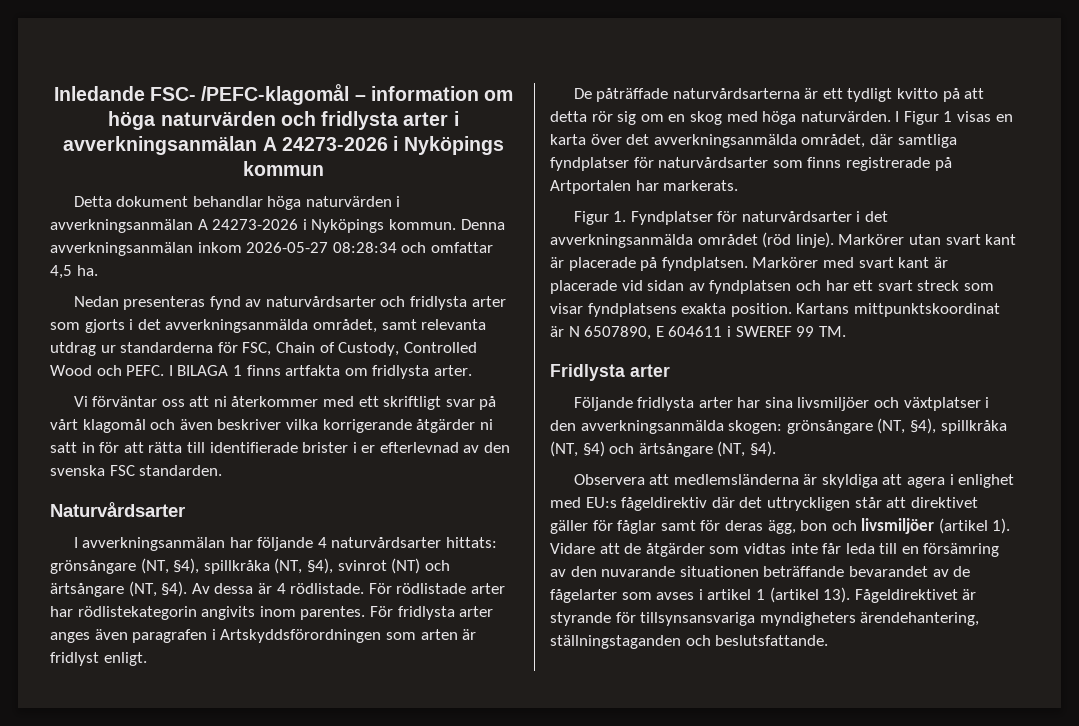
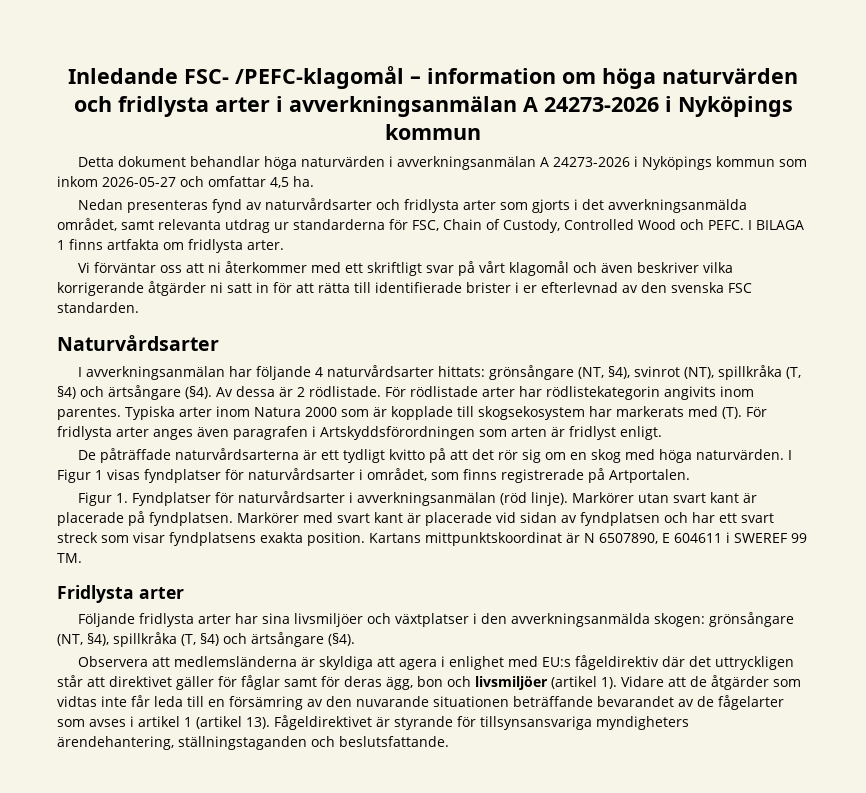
- Detta dokument behandlar höga naturvärden i avverkningsanmälan A 24273-2026 i Nyköpings kommun. Denna avverkningsanmälan inkom 2026-05-27 08:28:34 och omfattar 4,5 ha.
+ Detta dokument behandlar höga naturvärden i avverkningsanmälan A 24273-2026 i Nyköpings kommun som inkom 2026-05-27 och omfattar 4,5 ha.
- I avverkningsanmälan har följande 4 naturvårdsarter hittats: grönsångare (NT, §4), spillkråka (NT, §4), svinrot (NT) och ärtsångare (NT, §4).
+ I avverkningsanmälan har följande 4 naturvårdsarter hittats: grönsångare (NT, §4), svinrot (NT), spillkråka (T, §4) och ärtsångare (§4).
- Av dessa är 4 rödlistade.
+ Av dessa är 2 rödlistade.
- För fridlysta arter anges även paragrafen i Artskyddsförordningen som arten är fridlyst enligt.
+ Typiska arter inom Natura 2000 som är kopplade till skogsekosystem har markerats med (T). För fridlysta arter anges även paragrafen i Artskyddsförordningen som arten är fridlyst enligt.
- De påträffade naturvårdsarterna är ett tydligt kvitto på att detta rör sig om en skog med höga naturvärden.
+ De påträffade naturvårdsarterna är ett tydligt kvitto på att det rör sig om en skog med höga naturvärden.
- I Figur 1 visas en karta över det avverkningsanmälda området, där samtliga fyndplatser för naturvårdsarter som finns registrerade på Artportalen har markerats.
+ I Figur 1 visas fyndplatser för naturvårdsarter i området, som finns registrerade på Artportalen.
- Figur 1. Fyndplatser för naturvårdsarter i det avverkningsanmälda området (röd linje).
+ Figur 1. Fyndplatser för naturvårdsarter i avverkningsanmälan (röd linje).
- Följande fridlysta arter har sina livsmiljöer och växtplatser i den avverkningsanmälda skogen: grönsångare (NT, §4), spillkråka (NT, §4) och ärtsångare (NT, §4).
+ Följande fridlysta arter har sina livsmiljöer och växtplatser i den avverkningsanmälda skogen: grönsångare (NT, §4), spillkråka (T, §4) och ärtsångare (§4).

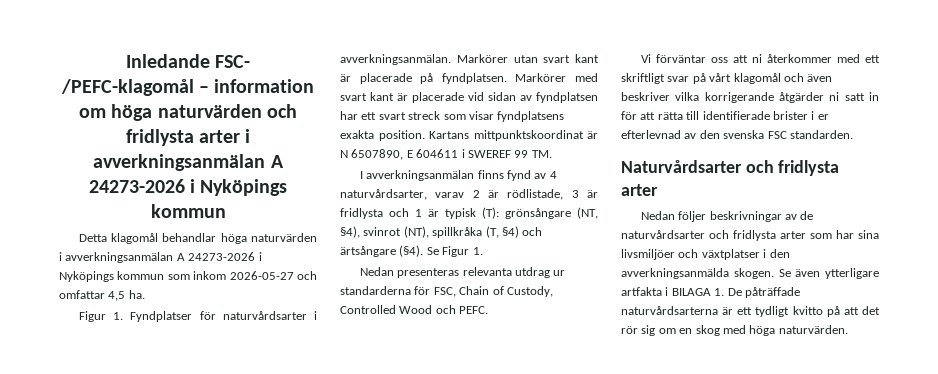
- Detta dokument behandlar höga naturvärden i avverkningsanmälan A 24273-2026 i Nyköpings kommun som inkom 2026-05-27 och omfattar 4,5 ha.
+ Detta klagomål behandlar höga naturvärden i avverkningsanmälan A 24273-2026 i Nyköpings kommun som inkom 2026-05-27 och omfattar 4,5 ha.
- Nedan presenteras fynd av naturvårdsarter och fridlysta arter som gjorts i det avverkningsanmälda området, samt relevanta utdrag ur standarderna för FSC, Chain of Custody, Controlled Wood och PEFC. I BILAGA 1 finns artfakta om fridlysta arter.
+ Figur 1. Fyndplatser för naturvårdsarter i avverkningsanmälan. Markörer utan svart kant är placerade på fyndplatsen. Markörer med svart kant är placerade vid sidan av fyndplatsen har ett svart streck som visar fyndplatsens exakta position. Kartans mittpunktskoordinat är N 6507890, E 604611 i SWEREF 99 TM.
+ I avverkningsanmälan finns fynd av 4 naturvårdsarter, varav 2 är rödlistade, 3 är fridlysta och 1 är typisk (T): grönsångare (NT, §4), svinrot (NT), spillkråka (T, §4) och ärtsångare (§4). Se Figur 1.
+ Nedan presenteras relevanta utdrag ur standarderna för FSC, Chain of Custody, Controlled Wood och PEFC.
- Naturvårdsarter
- I avverkningsanmälan har följande 4 naturvårdsarter hittats: grönsångare (NT, §4), svinrot (NT), spillkråka (T, §4) och ärtsångare (§4). Av dessa är 2 rödlistade. För rödlistade arter har rödlistekategorin angivits inom parentes. Typiska arter inom Natura 2000 som är kopplade till skogsekosystem har markerats med (T). För fridlysta arter anges även paragrafen i Artskyddsförordningen som arten är fridlyst enligt.
- De påträffade naturvårdsarterna är ett tydligt kvitto på att det rör sig om en skog med höga naturvärden. I Figur 1 visas fyndplatser för naturvårdsarter i området, som finns registrerade på Artportalen.
- Figur 1. Fyndplatser för naturvårdsarter i avverkningsanmälan (röd linje). Markörer utan svart kant är placerade på fyndplatsen. Markörer med svart kant är placerade vid sidan av fyndplatsen och har ett svart streck som visar fyndplatsens exakta position. Kartans mittpunktskoordinat är N 6507890, E 604611 i SWEREF 99 TM.
- Fridlysta arter
- Följande fridlysta arter har sina livsmiljöer och växtplatser i den avverkningsanmälda skogen: grönsångare (NT, §4), spillkråka (T, §4) och ärtsångare (§4).
- Observera att medlemsländerna är skyldiga att agera i enlighet med EU:s fågeldirektiv där det uttryckligen står att direktivet gäller för fåglar samt för deras ägg, bon och livsmiljöer (artikel 1). Vidare att de åtgärder som vidtas inte får leda till en försämring av den nuvarande situationen beträffande bevarandet av de fågelarter som avses i artikel 1 (artikel 13). Fågeldirektivet är styrande för tillsynsansvariga myndigheters ärendehantering, ställningstaganden och beslutsfattande.
+ Naturvårdsarter och fridlysta arter
+ Nedan följer beskrivningar av de naturvårdsarter och fridlysta arter som har sina livsmiljöer och växtplatser i den avverkningsanmälda skogen. Se även ytterligare artfakta i BILAGA 1. De påträffade naturvårdsarterna är ett tydligt kvitto på att det rör sig om en skog med höga naturvärden.

